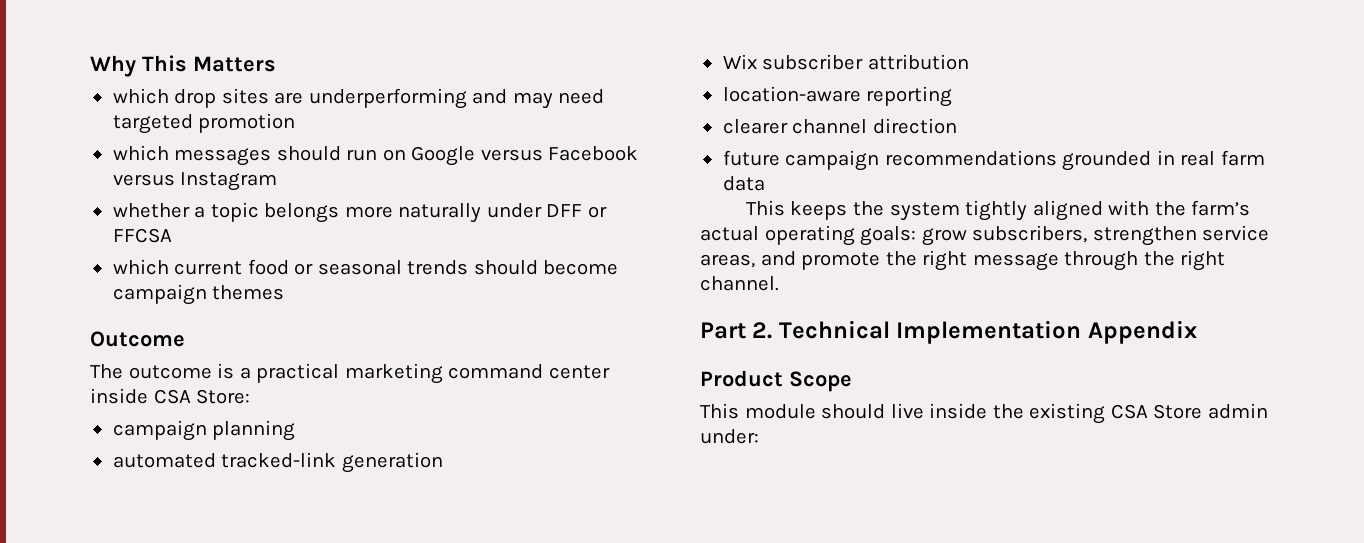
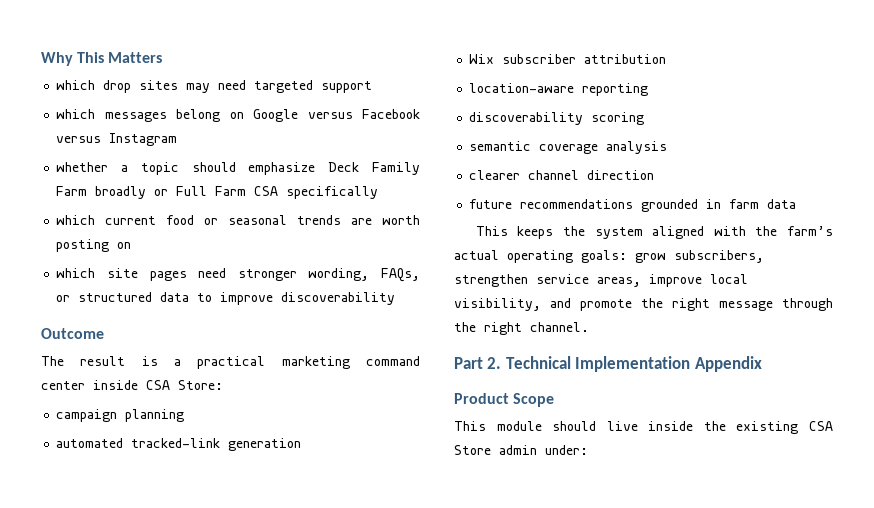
- which drop sites are underperforming and may need targeted promotion
+ which drop sites may need targeted support
- which messages should run on Google versus Facebook versus Instagram
+ which messages belong on Google versus Facebook versus Instagram
- whether a topic belongs more naturally under DFF or FFCSA
+ whether a topic should emphasize Deck Family Farm broadly or Full Farm CSA specifically
- which current food or seasonal trends should become campaign themes
+ which current food or seasonal trends are worth posting on
+ which site pages need stronger wording, FAQs, or structured data to improve discoverability
- The outcome is a practical marketing command center inside CSA Store:
+ The result is a practical marketing command center inside CSA Store:
+ discoverability scoring
+ semantic coverage analysis
- future campaign recommendations grounded in real farm data
+ future recommendations grounded in farm data
- This keeps the system tightly aligned with the farm’s actual operating goals: grow subscribers, strengthen service areas, and promote the right message through the right channel.
+ This keeps the system aligned with the farm’s actual operating goals: grow subscribers, strengthen service areas, improve local visibility, and promote the right message through the right channel.

